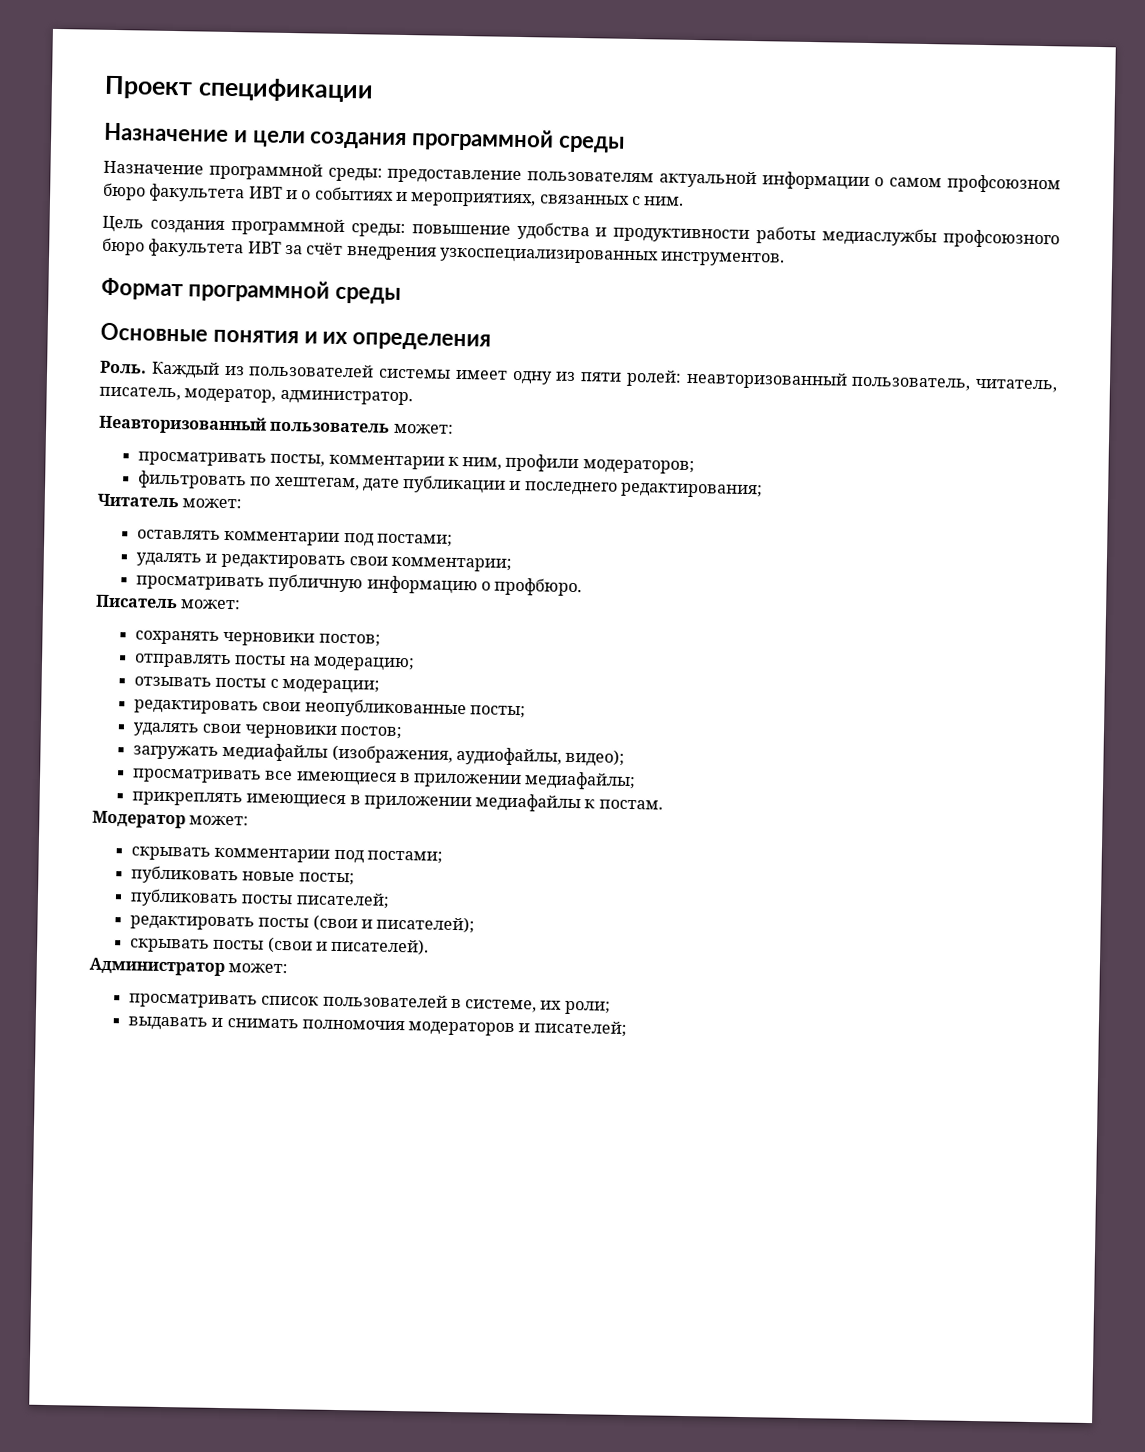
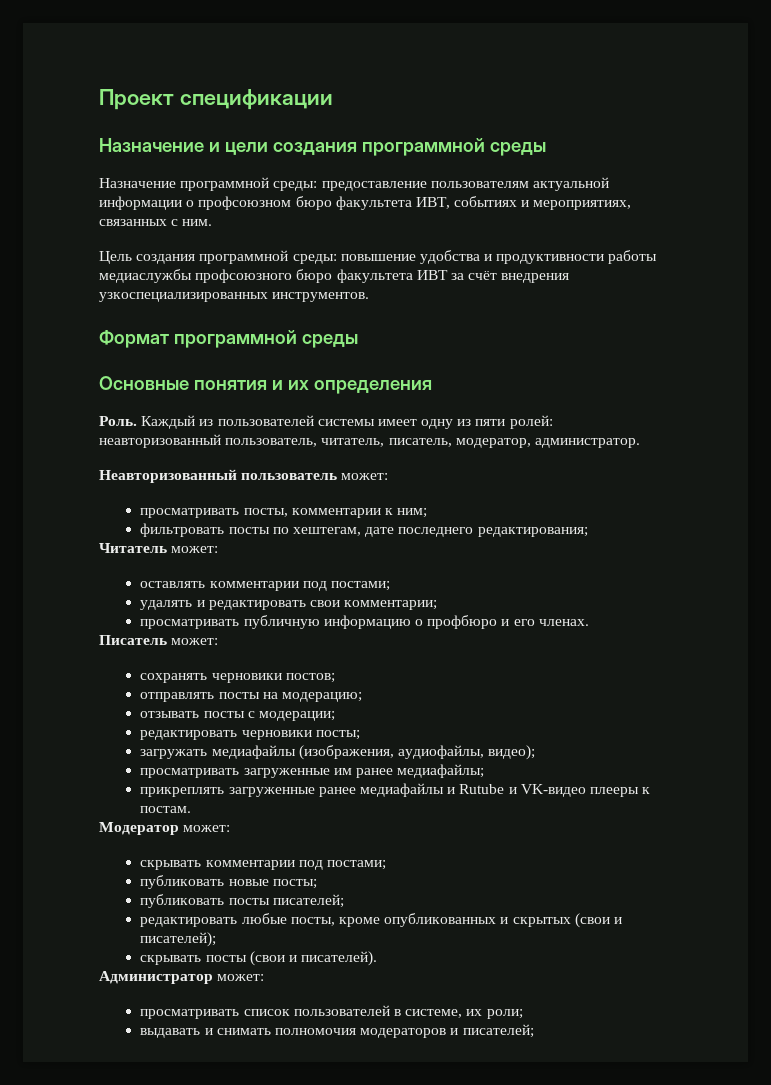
- Назначение программной среды: предоставление пользователям актуальной информации о самом профсоюзном бюро факультета ИВТ и о событиях и мероприятиях, связанных с ним.
+ Назначение программной среды: предоставление пользователям актуальной информации о профсоюзном бюро факультета ИВТ, событиях и мероприятиях, связанных с ним.
- просматривать посты, комментарии к ним, профили модераторов;
+ просматривать посты, комментарии к ним;
- фильтровать по хештегам, дате публикации и последнего редактирования;
+ фильтровать посты по хештегам, дате последнего редактирования;
- просматривать публичную информацию о профбюро.
+ просматривать публичную информацию о профбюро и его членах.
- редактировать свои неопубликованные посты;
- удалять свои черновики постов;
+ редактировать черновики посты;
- просматривать все имеющиеся в приложении медиафайлы;
- прикреплять имеющиеся в приложении медиафайлы к постам.
+ просматривать загруженные им ранее медиафайлы;
+ прикреплять загруженные ранее медиафайлы и Rutube и VK-видео плееры к постам.
- редактировать посты (свои и писателей);
+ редактировать любые посты, кроме опубликованных и скрытых (свои и писателей);

